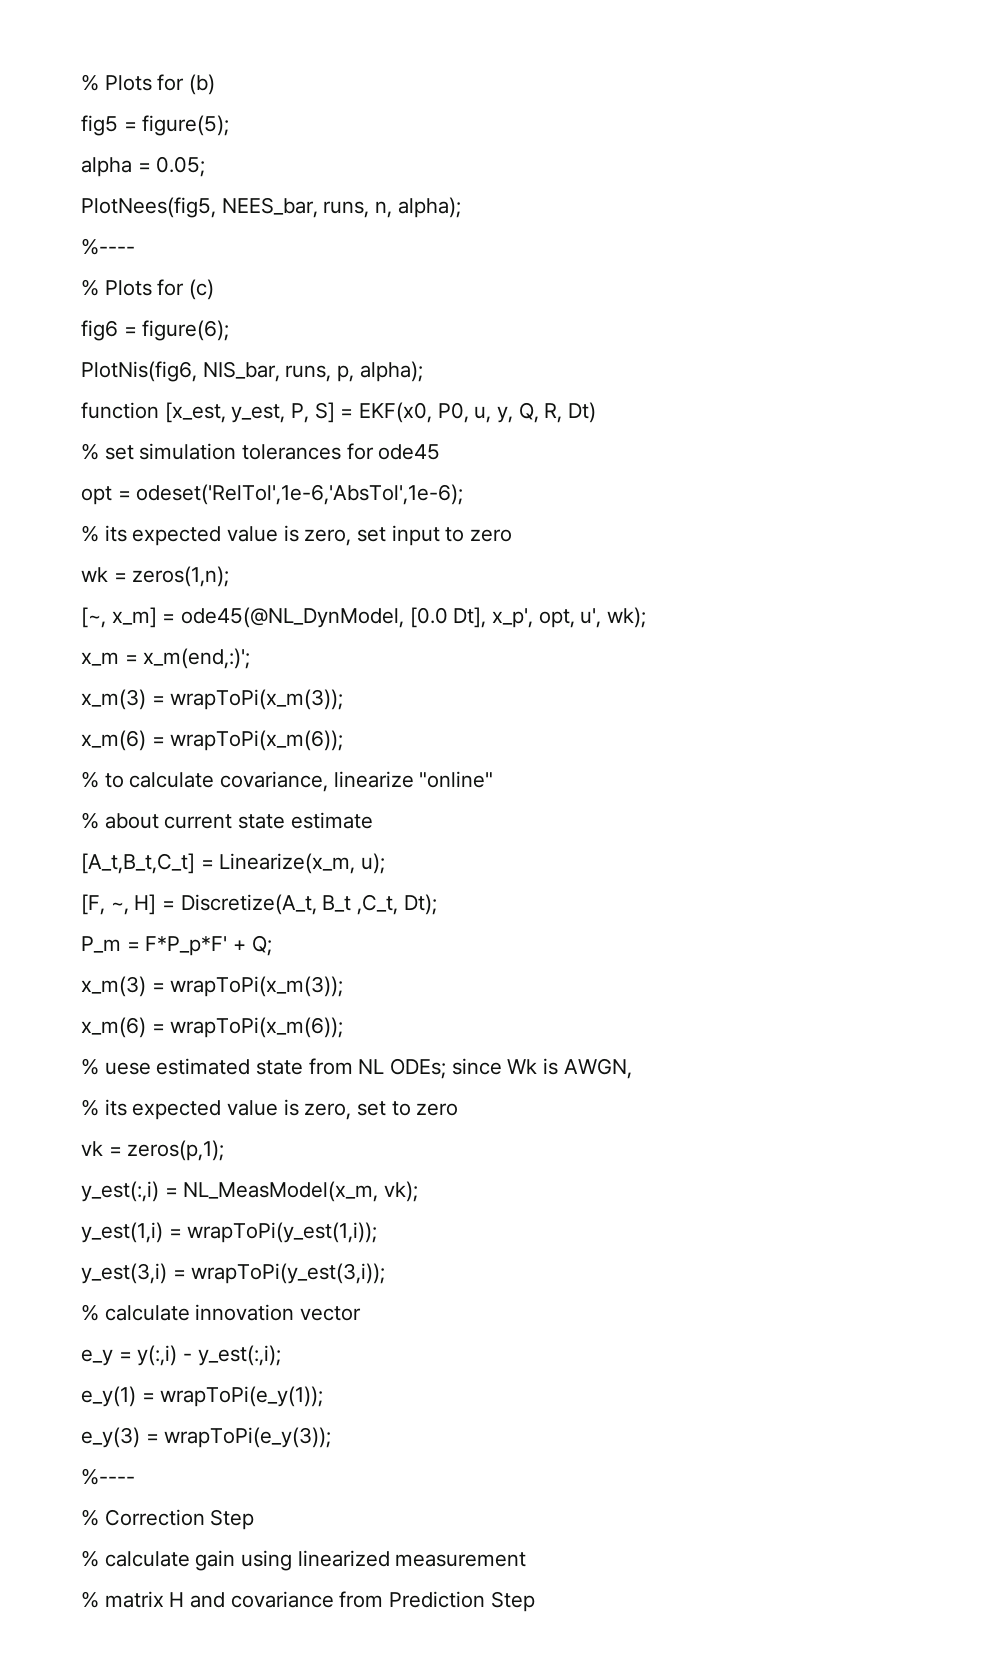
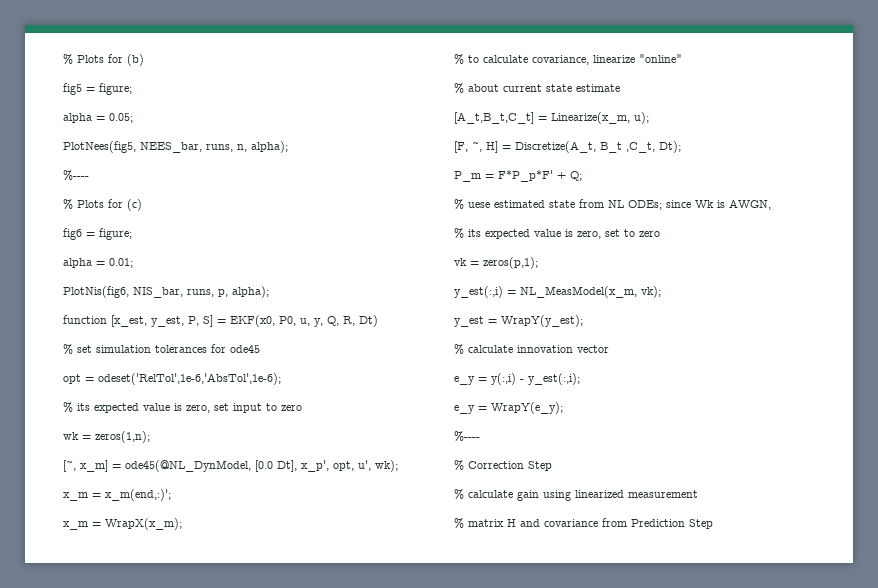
- fig5 = figure(5);
+ fig5 = figure;
- fig6 = figure(6);
+ fig6 = figure;
+ alpha = 0.01;
  x_m = x_m(end,:)';
- x_m(3) = wrapToPi(x_m(3));
- x_m(6) = wrapToPi(x_m(6));
+ x_m = WrapX(x_m);
  P_m = F*P_p*F' + Q;
- x_m(3) = wrapToPi(x_m(3));
- x_m(6) = wrapToPi(x_m(6));
- y_est(1,i) = wrapToPi(y_est(1,i));
- y_est(3,i) = wrapToPi(y_est(3,i));
+ y_est = WrapY(y_est);
- e_y(1) = wrapToPi(e_y(1));
- e_y(3) = wrapToPi(e_y(3));
+ e_y = WrapY(e_y);

